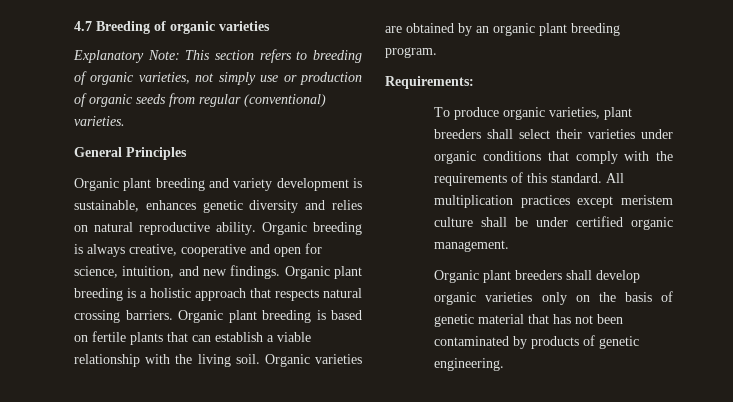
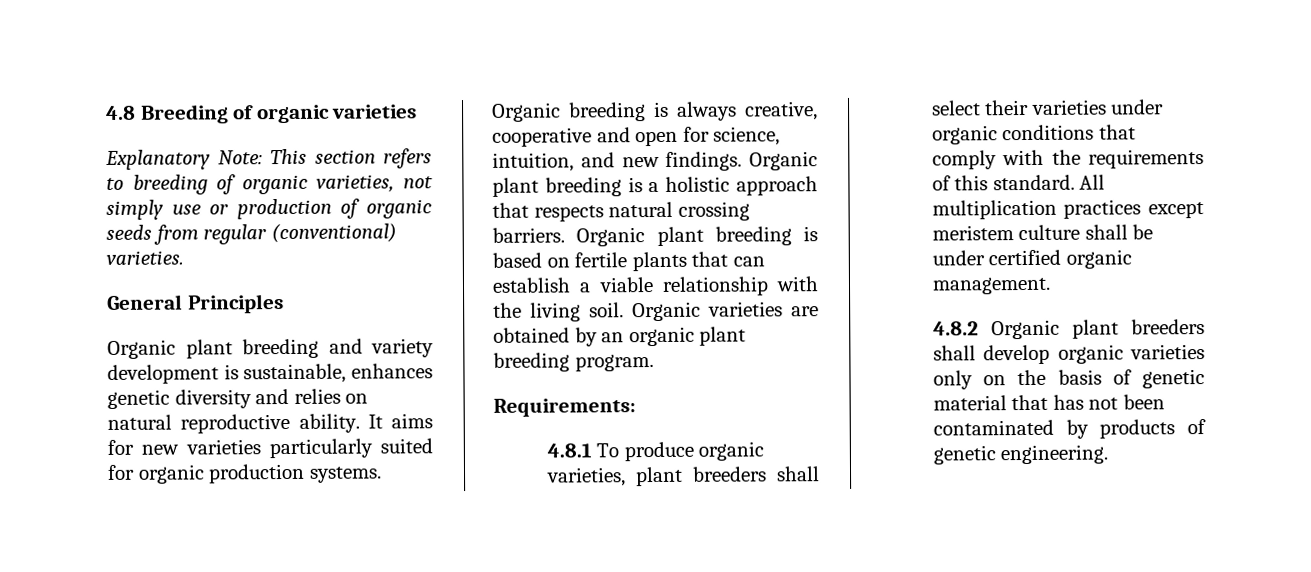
- 4.7 Breeding of organic varieties
+ 4.8 Breeding of organic varieties
+ It aims for new varieties particularly suited for organic production systems.
- To produce organic varieties, plant breeders shall select their varieties under organic conditions that comply with the requirements of this standard.
+ 4.8.1 To produce organic varieties, plant breeders shall select their varieties under organic conditions that comply with the requirements of this standard.
- Organic plant breeders shall develop organic varieties only on the basis of genetic material that has not been contaminated by products of genetic engineering.
+ 4.8.2 Organic plant breeders shall develop organic varieties only on the basis of genetic material that has not been contaminated by products of genetic engineering.

